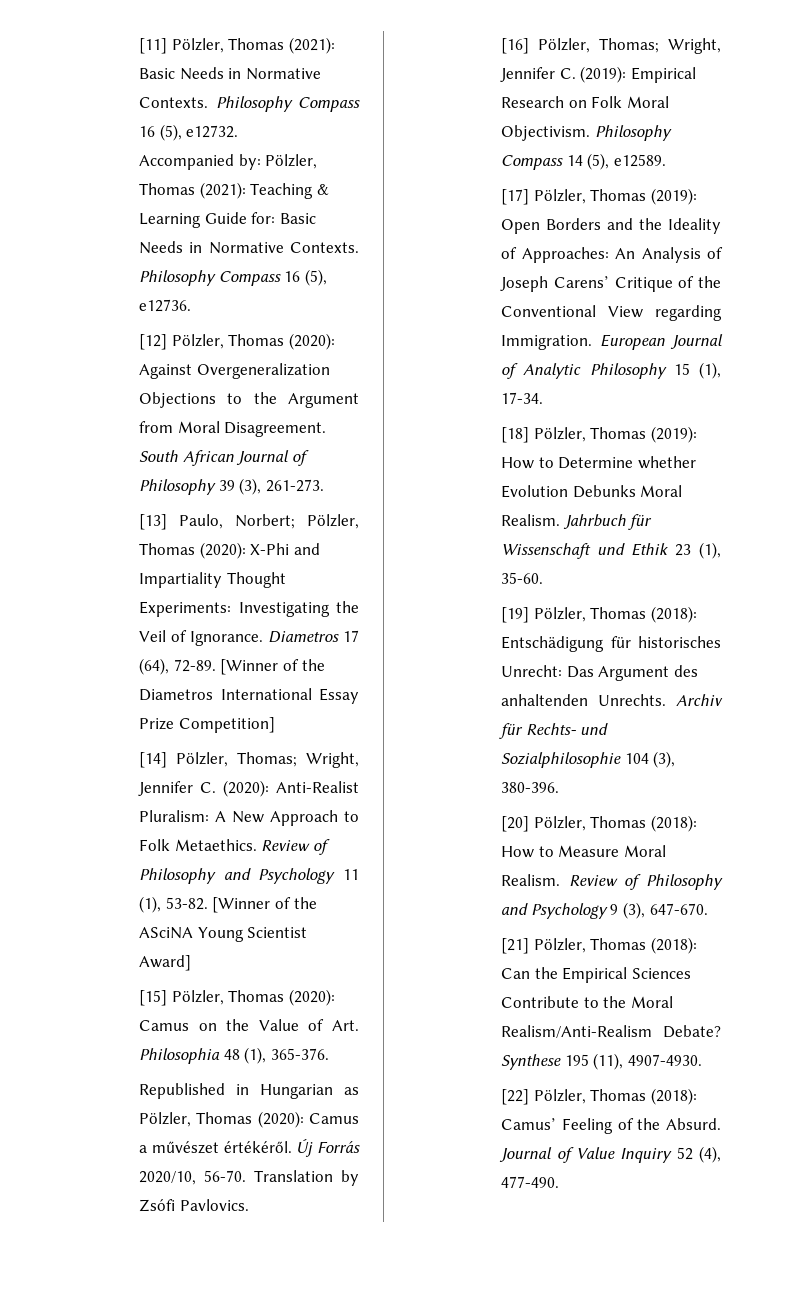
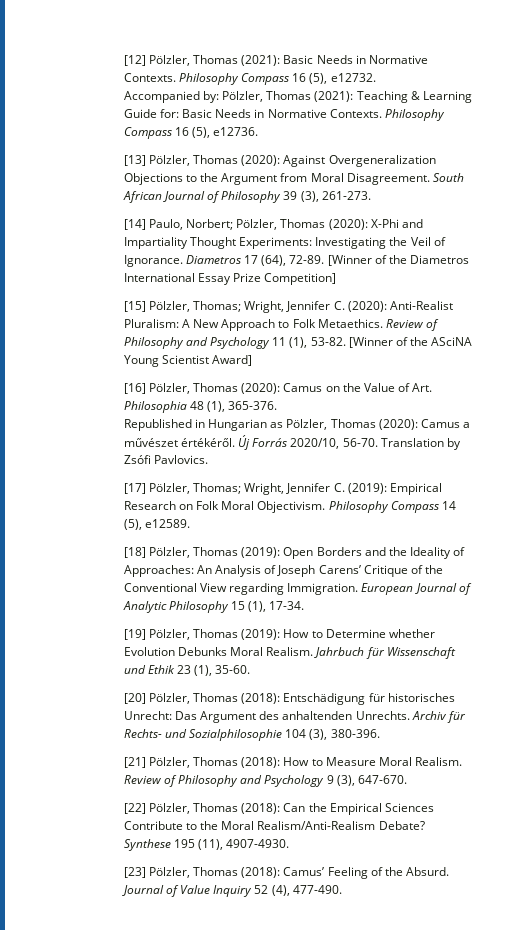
- [11] Pölzler, Thomas (2021): Basic Needs in Normative Contexts.
+ [12] Pölzler, Thomas (2021): Basic Needs in Normative Contexts.
- [12] Pölzler, Thomas (2020): Against Overgeneralization Objections to the Argument from Moral Disagreement.
+ [13] Pölzler, Thomas (2020): Against Overgeneralization Objections to the Argument from Moral Disagreement.
- [13] Paulo, Norbert; Pölzler, Thomas (2020): X-Phi and Impartiality Thought Experiments: Investigating the Veil of Ignorance.
+ [14] Paulo, Norbert; Pölzler, Thomas (2020): X-Phi and Impartiality Thought Experiments: Investigating the Veil of Ignorance.
- [14] Pölzler, Thomas; Wright, Jennifer C. (2020): Anti-Realist Pluralism: A New Approach to Folk Metaethics.
+ [15] Pölzler, Thomas; Wright, Jennifer C. (2020): Anti-Realist Pluralism: A New Approach to Folk Metaethics.
- [15] Pölzler, Thomas (2020): Camus on the Value of Art. Philosophia 48 (1), 365-376.
+ [16] Pölzler, Thomas (2020): Camus on the Value of Art. Philosophia 48 (1), 365-376.
- [16] Pölzler, Thomas; Wright, Jennifer C. (2019): Empirical Research on Folk Moral Objectivism.
+ [17] Pölzler, Thomas; Wright, Jennifer C. (2019): Empirical Research on Folk Moral Objectivism.
- [17] Pölzler, Thomas (2019): Open Borders and the Ideality of Approaches: An Analysis of Joseph Carens’ Critique of the Conventional View regarding Immigration.
+ [18] Pölzler, Thomas (2019): Open Borders and the Ideality of Approaches: An Analysis of Joseph Carens’ Critique of the Conventional View regarding Immigration.
- [18] Pölzler, Thomas (2019): How to Determine whether Evolution Debunks Moral Realism.
+ [19] Pölzler, Thomas (2019): How to Determine whether Evolution Debunks Moral Realism.
- [19] Pölzler, Thomas (2018): Entschädigung für historisches Unrecht: Das Argument des anhaltenden Unrechts.
+ [20] Pölzler, Thomas (2018): Entschädigung für historisches Unrecht: Das Argument des anhaltenden Unrechts.
- [20] Pölzler, Thomas (2018): How to Measure Moral Realism.
+ [21] Pölzler, Thomas (2018): How to Measure Moral Realism.
- [21] Pölzler, Thomas (2018): Can the Empirical Sciences Contribute to the Moral Realism/Anti-Realism Debate?
+ [22] Pölzler, Thomas (2018): Can the Empirical Sciences Contribute to the Moral Realism/Anti-Realism Debate?
- [22] Pölzler, Thomas (2018): Camus’ Feeling of the Absurd.
+ [23] Pölzler, Thomas (2018): Camus’ Feeling of the Absurd.

